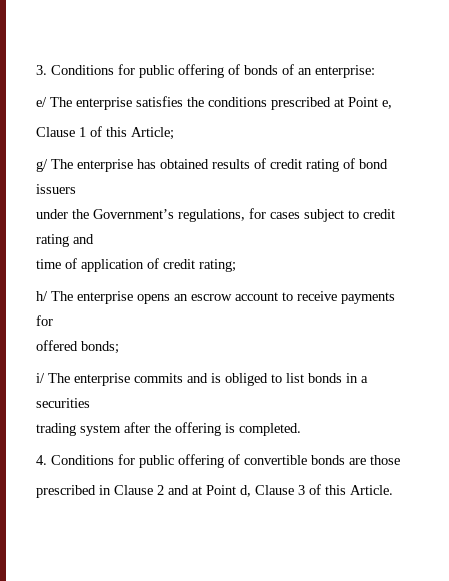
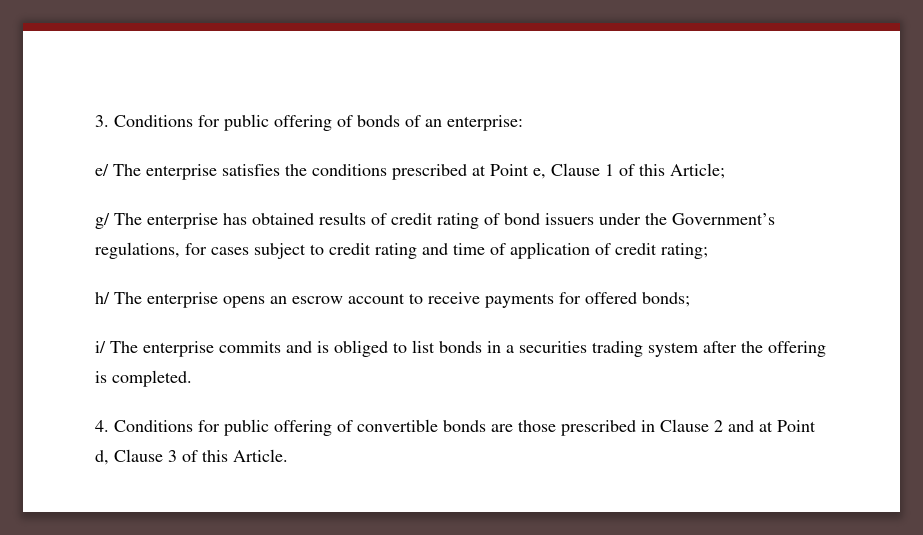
- e/ The enterprise satisfies the conditions prescribed at Point e,
- Clause 1 of this Article;
+ e/ The enterprise satisfies the conditions prescribed at Point e, Clause 1 of this Article;
- g/ The enterprise has obtained results of credit rating of bond issuers
- under the Government’s regulations, for cases subject to credit rating and
- time of application of credit rating;
+ g/ The enterprise has obtained results of credit rating of bond issuers under the Government’s regulations, for cases subject to credit rating and time of application of credit rating;
- h/ The enterprise opens an escrow account to receive payments for
- offered bonds;
+ h/ The enterprise opens an escrow account to receive payments for offered bonds;
- i/ The enterprise commits and is obliged to list bonds in a securities
- trading system after the offering is completed.
+ i/ The enterprise commits and is obliged to list bonds in a securities trading system after the offering is completed.
- 4. Conditions for public offering of convertible bonds are those
- prescribed in Clause 2 and at Point d, Clause 3 of this Article.
+ 4. Conditions for public offering of convertible bonds are those prescribed in Clause 2 and at Point d, Clause 3 of this Article.

